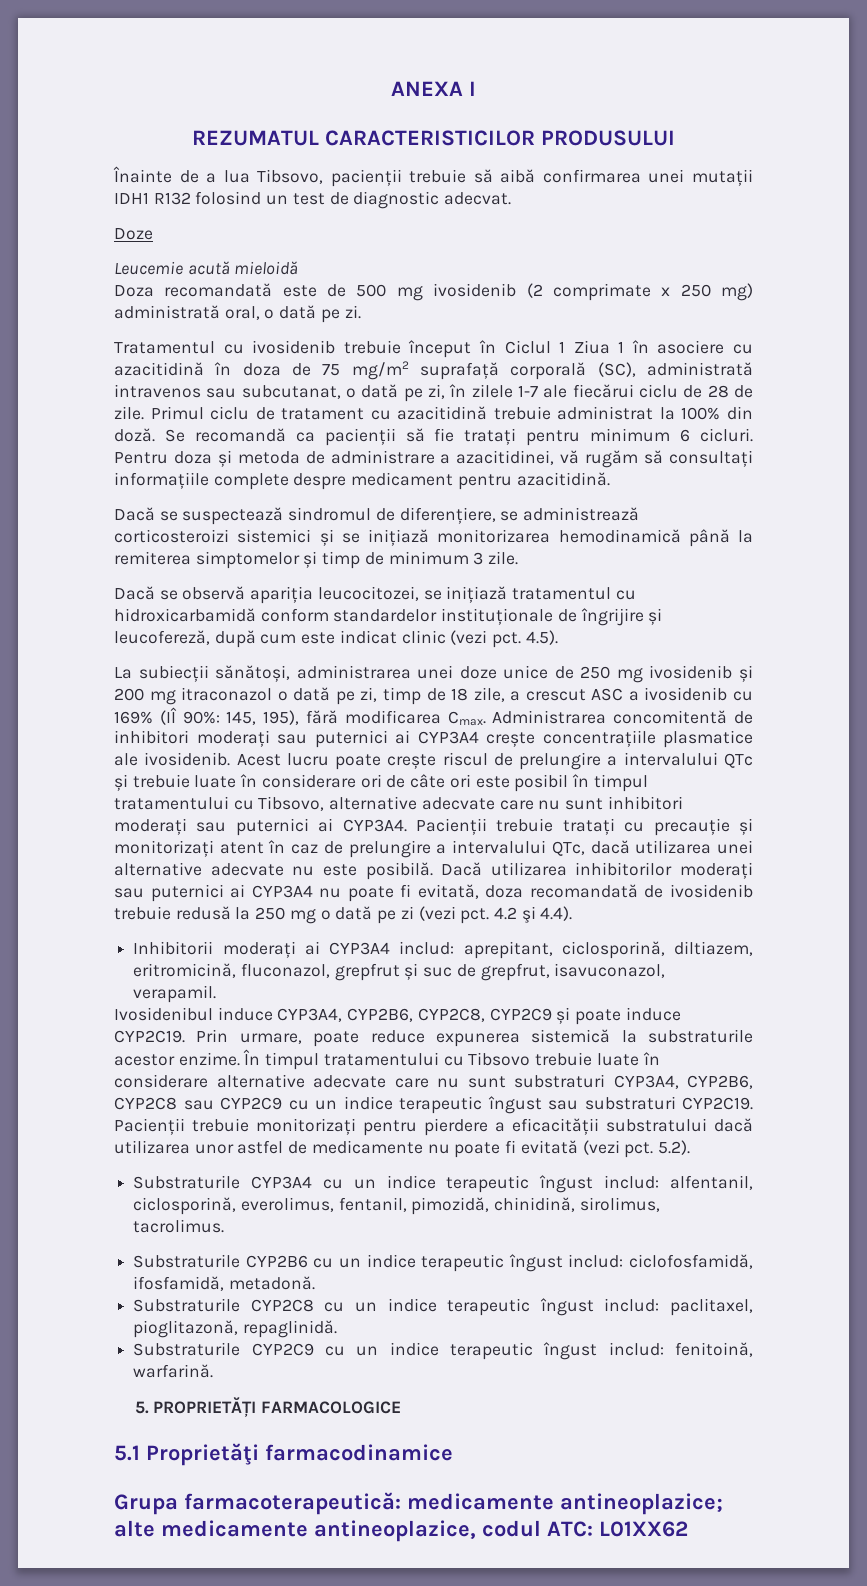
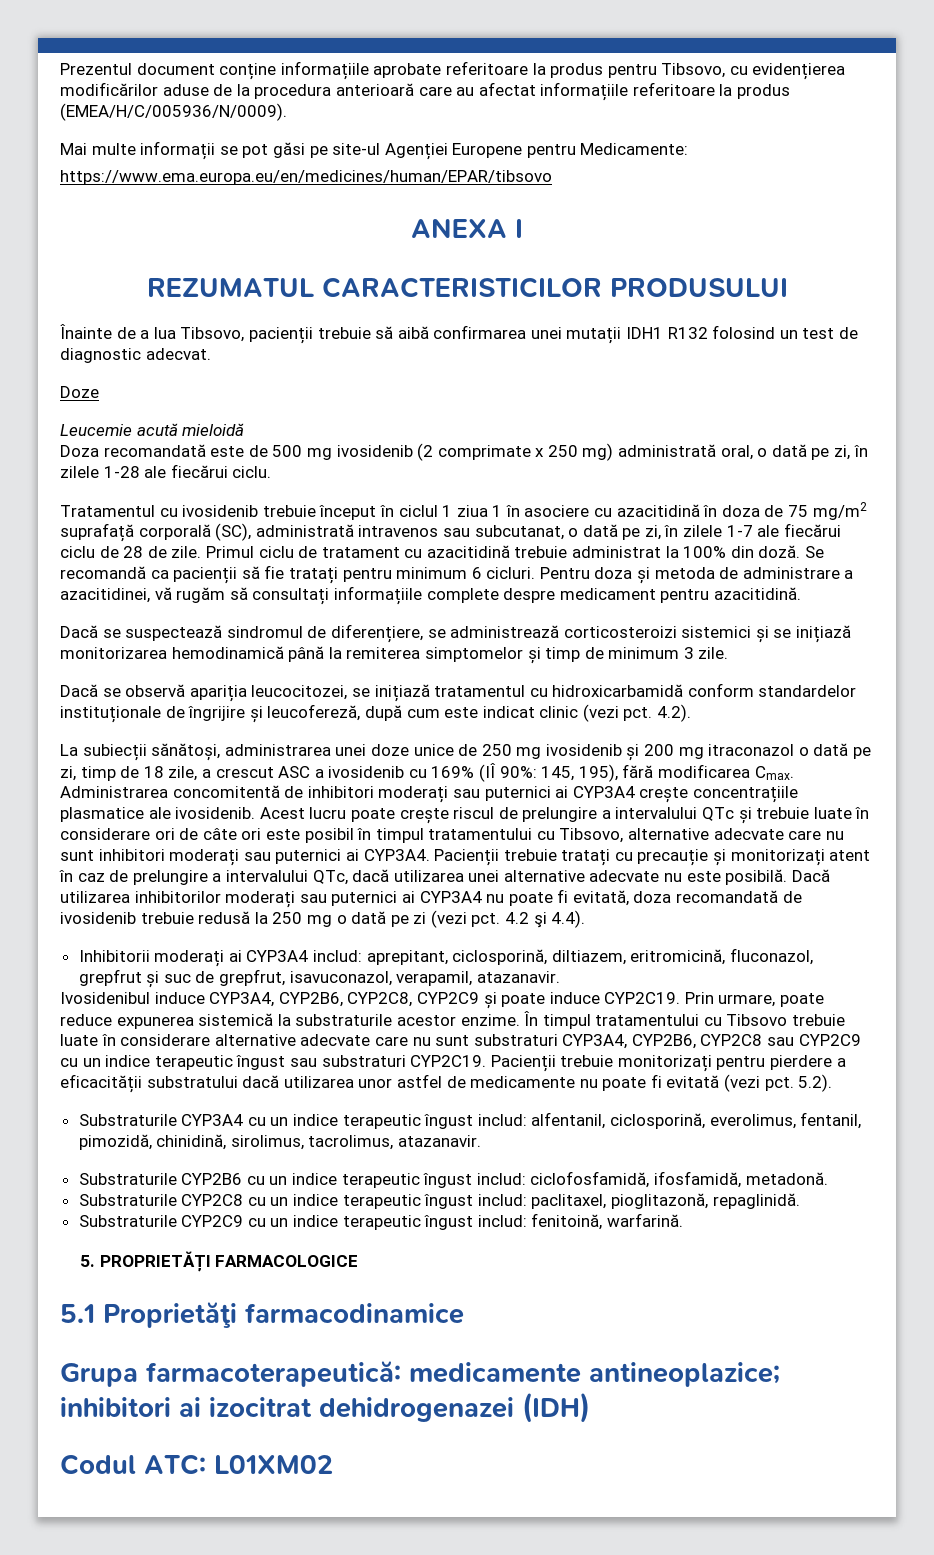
+ Prezentul document conține informațiile aprobate referitoare la produs pentru Tibsovo, cu evidențierea modificărilor aduse de la procedura anterioară care au afectat informațiile referitoare la produs (EMEA/H/C/005936/N/0009).
+ Mai multe informații se pot găsi pe site-ul Agenției Europene pentru Medicamente:
+ https://www.ema.europa.eu/en/medicines/human/EPAR/tibsovo
- Doza recomandată este de 500 mg ivosidenib (2 comprimate x 250 mg) administrată oral, o dată pe zi.
+ Doza recomandată este de 500 mg ivosidenib (2 comprimate x 250 mg) administrată oral, o dată pe zi, în zilele 1-28 ale fiecărui ciclu.
- Tratamentul cu ivosidenib trebuie început în Ciclul 1 Ziua 1 în asociere cu azacitidină în doza de 75 mg/m2 suprafață corporală (SC), administrată intravenos sau subcutanat, o dată pe zi, în zilele 1-7 ale fiecărui ciclu de 28 de zile.
+ Tratamentul cu ivosidenib trebuie început în ciclul 1 ziua 1 în asociere cu azacitidină în doza de 75 mg/m2 suprafață corporală (SC), administrată intravenos sau subcutanat, o dată pe zi, în zilele 1-7 ale fiecărui ciclu de 28 de zile.
- 4.5).
+ 4.2).
- Inhibitorii moderați ai CYP3A4 includ: aprepitant, ciclosporină, diltiazem, eritromicină, fluconazol, grepfrut și suc de grepfrut, isavuconazol, verapamil.
+ Inhibitorii moderați ai CYP3A4 includ: aprepitant, ciclosporină, diltiazem, eritromicină, fluconazol, grepfrut și suc de grepfrut, isavuconazol, verapamil, atazanavir.
- Substraturile CYP3A4 cu un indice terapeutic îngust includ: alfentanil, ciclosporină, everolimus, fentanil, pimozidă, chinidină, sirolimus, tacrolimus.
+ Substraturile CYP3A4 cu un indice terapeutic îngust includ: alfentanil, ciclosporină, everolimus, fentanil, pimozidă, chinidină, sirolimus, tacrolimus, atazanavir.
- Grupa farmacoterapeutică: medicamente antineoplazice; alte medicamente antineoplazice, codul ATC: L01XX62
+ Grupa farmacoterapeutică: medicamente antineoplazice; inhibitori ai izocitrat dehidrogenazei (IDH)
+ Codul ATC: L01XM02

